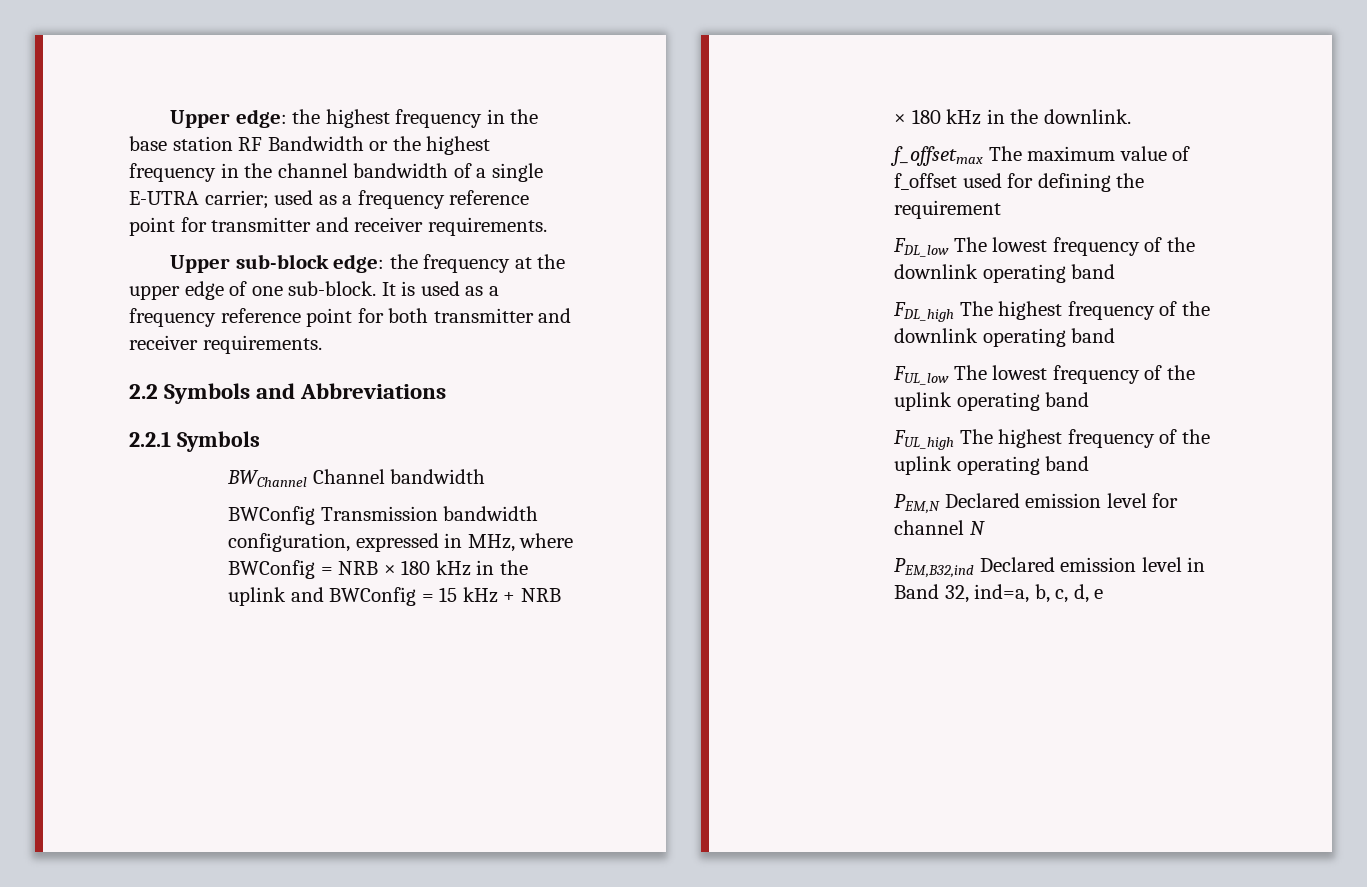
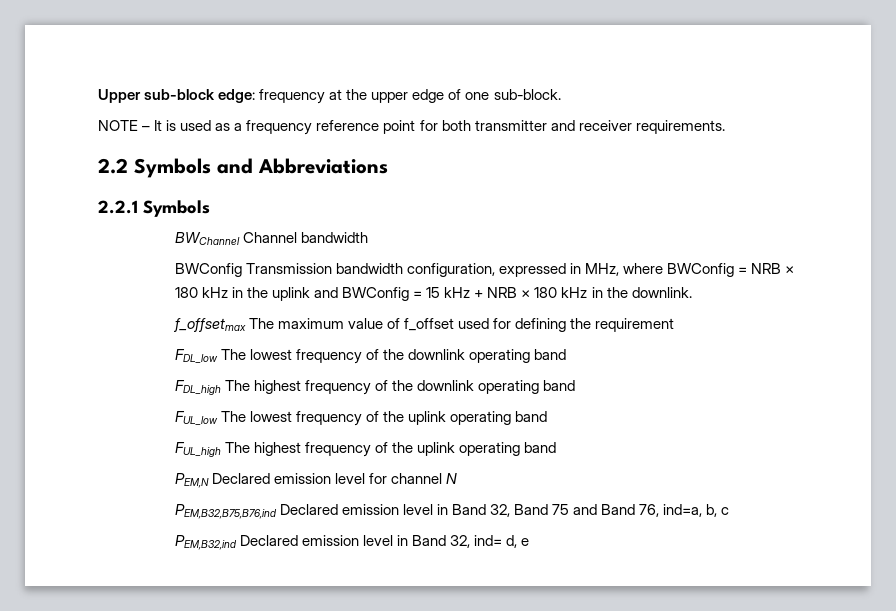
- Upper edge: the highest frequency in the base station RF Bandwidth or the highest frequency in the channel bandwidth of a single E-UTRA carrier; used as a frequency reference point for transmitter and receiver requirements.
- Upper sub-block edge: the frequency at the upper edge of one sub-block. It is used as a frequency reference point for both transmitter and receiver requirements.
+ Upper sub-block edge: frequency at the upper edge of one sub-block.
+ NOTE – It is used as a frequency reference point for both transmitter and receiver requirements.
+ PEM,B32,B75,B76,ind Declared emission level in Band 32, Band 75 and Band 76, ind=a, b, c
- PEM,B32,ind Declared emission level in Band 32, ind=a, b, c, d, e
+ PEM,B32,ind Declared emission level in Band 32, ind= d, e

